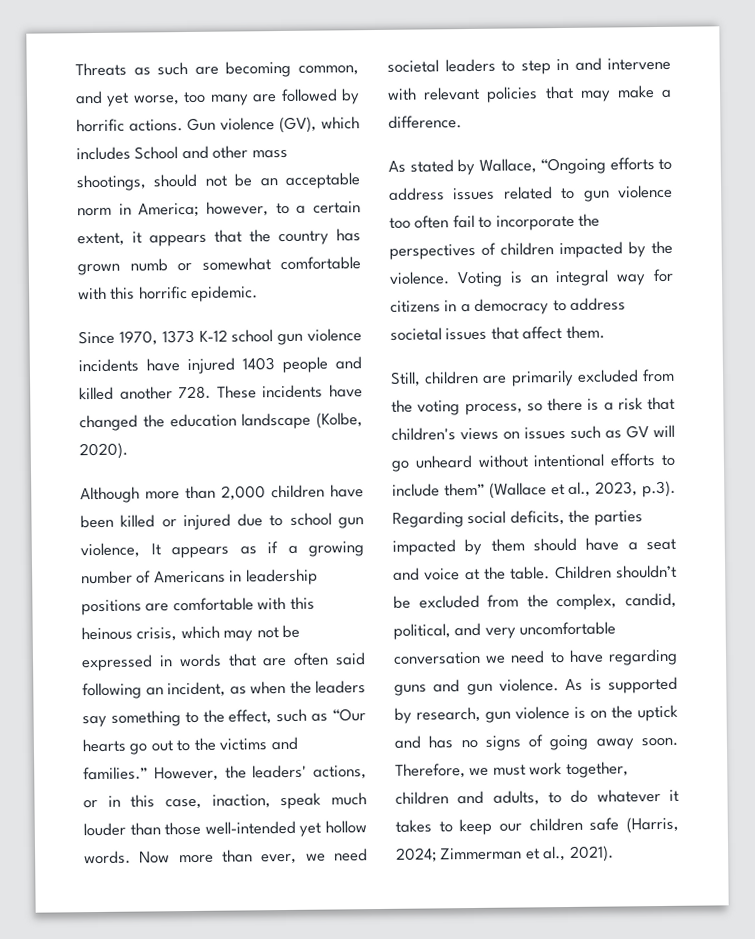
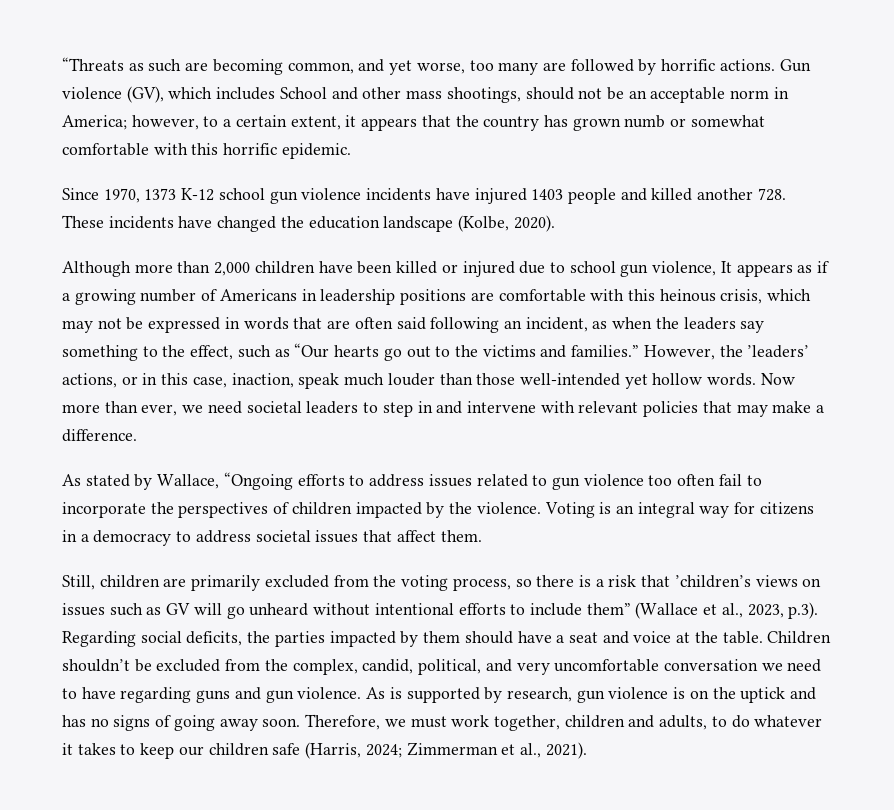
- Threats as such are becoming common, and yet worse, too many are followed by horrific actions.
+ “Threats as such are becoming common, and yet worse, too many are followed by horrific actions.
- However, the leaders' actions, or in this case, inaction, speak much louder than those well-intended yet hollow words.
+ However, the ’leaders’ actions, or in this case, inaction, speak much louder than those well-intended yet hollow words.
- Still, children are primarily excluded from the voting process, so there is a risk that children's views on issues such as GV will go unheard without intentional efforts to include them” (Wallace et al., 2023, p.3). Regarding social deficits, the parties impacted by them should have a seat and voice at the table.
+ Still, children are primarily excluded from the voting process, so there is a risk that ’children’s views on issues such as GV will go unheard without intentional efforts to include them” (Wallace et al., 2023, p.3). Regarding social deficits, the parties impacted by them should have a seat and voice at the table.

